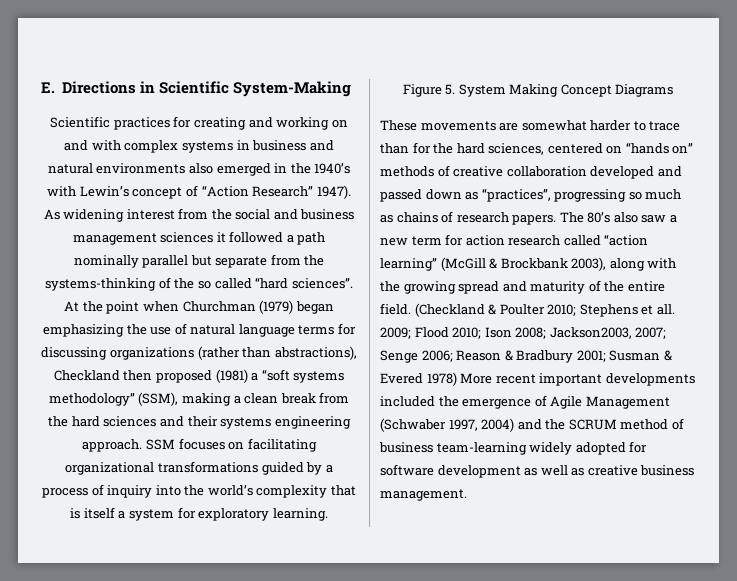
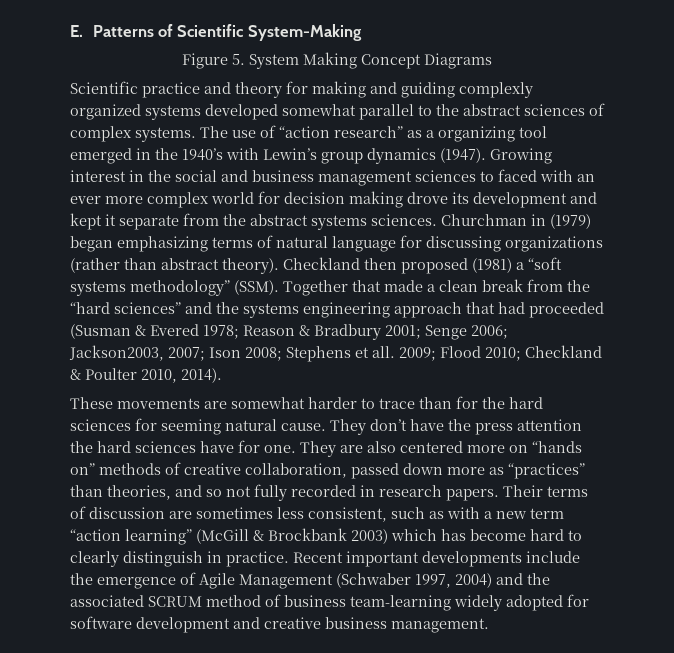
- E. Directions in Scientific System-Making
+ E. Patterns of Scientific System-Making
- Scientific practices for creating and working on and with complex systems in business and natural environments also emerged in the 1940’s with Lewin’s concept of “Action Research” 1947). As widening interest from the social and business management sciences it followed a path nominally parallel but separate from the systems-thinking of the so called “hard sciences”. At the point when Churchman (1979) began emphasizing the use of natural language terms for discussing organizations (rather than abstractions), Checkland then proposed (1981) a “soft systems methodology” (SSM), making a clean break from the hard sciences and their systems engineering approach. SSM focuses on facilitating organizational transformations guided by a process of inquiry into the world’s complexity that is itself a system for exploratory learning.
  Figure 5. System Making Concept Diagrams
+ Scientific practice and theory for making and guiding complexly organized systems developed somewhat parallel to the abstract sciences of complex systems. The use of “action research” as a organizing tool emerged in the 1940’s with Lewin’s group dynamics (1947). Growing interest in the social and business management sciences to faced with an ever more complex world for decision making drove its development and kept it separate from the abstract systems sciences. Churchman in (1979) began emphasizing terms of natural language for discussing organizations (rather than abstract theory). Checkland then proposed (1981) a “soft systems methodology” (SSM). Together that made a clean break from the “hard sciences” and the systems engineering approach that had proceeded (Susman & Evered 1978; Reason & Bradbury 2001; Senge 2006; Jackson2003, 2007; Ison 2008; Stephens et all. 2009; Flood 2010; Checkland & Poulter 2010, 2014).
- These movements are somewhat harder to trace than for the hard sciences, centered on “hands on” methods of creative collaboration developed and passed down as “practices”, progressing so much as chains of research papers. The 80’s also saw a new term for action research called “action learning” (McGill & Brockbank 2003), along with the growing spread and maturity of the entire field. (Checkland & Poulter 2010; Stephens et all. 2009; Flood 2010; Ison 2008; Jackson2003, 2007; Senge 2006; Reason & Bradbury 2001; Susman & Evered 1978) More recent important developments included the emergence of Agile Management (Schwaber 1997, 2004) and the SCRUM method of business team-learning widely adopted for software development as well as creative business management.
+ These movements are somewhat harder to trace than for the hard sciences for seeming natural cause. They don’t have the press attention the hard sciences have for one. They are also centered more on “hands on” methods of creative collaboration, passed down more as “practices” than theories, and so not fully recorded in research papers. Their terms of discussion are sometimes less consistent, such as with a new term “action learning” (McGill & Brockbank 2003) which has become hard to clearly distinguish in practice. Recent important developments include the emergence of Agile Management (Schwaber 1997, 2004) and the associated SCRUM method of business team-learning widely adopted for software development and creative business management.

